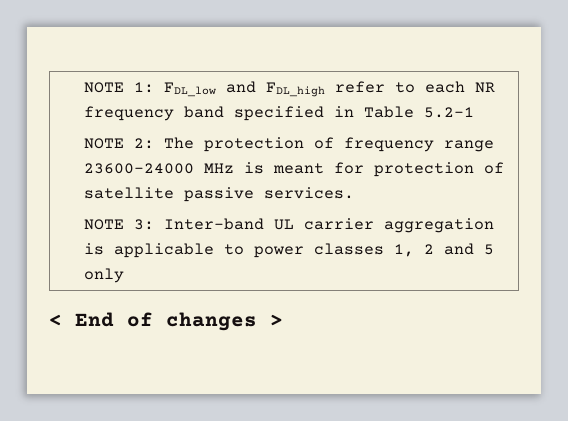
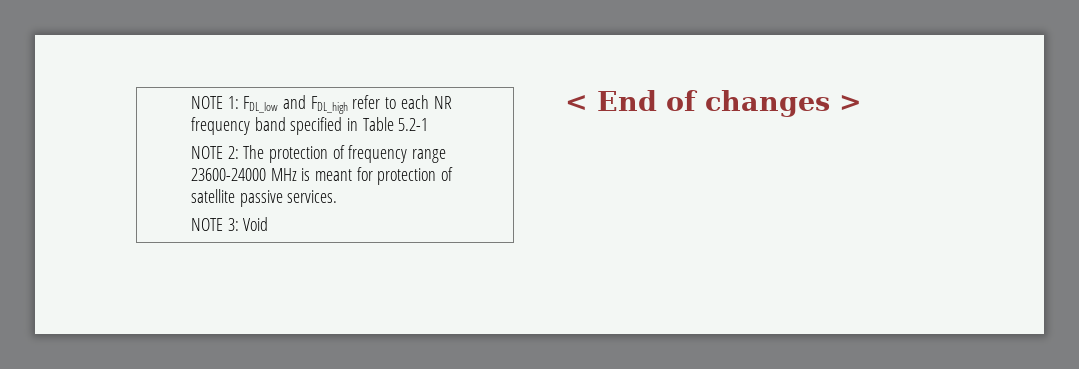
- NOTE 3: Inter-band UL carrier aggregation is applicable to power classes 1, 2 and 5 only
+ NOTE 3: Void

